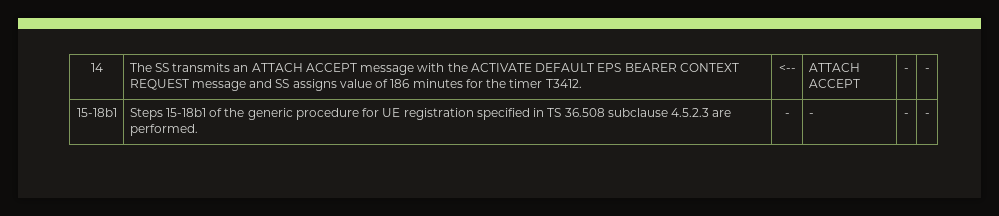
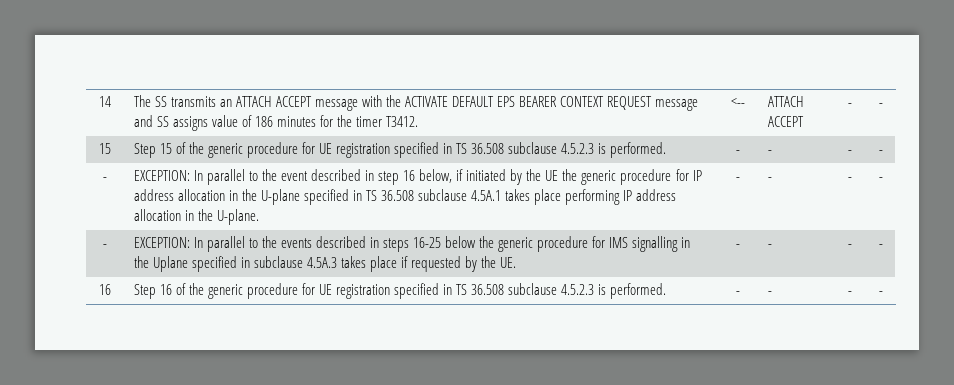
- 15-18b1 | Steps 15-18b1 of the generic procedure for UE registration specified in TS 36.508 subclause 4.5.2.3 are performed. | - | - | - | -
+ 15 | Step 15 of the generic procedure for UE registration specified in TS 36.508 subclause 4.5.2.3 is performed. | - | - | - | -
+ - | EXCEPTION: In parallel to the event described in step 16 below, if initiated by the UE the generic procedure for IP address allocation in the U-plane specified in TS 36.508 subclause 4.5A.1 takes place performing IP address allocation in the U-plane. | - | - | - | -
+ - | EXCEPTION: In parallel to the events described in steps 16-25 below the generic procedure for IMS signalling in the Uplane specified in subclause 4.5A.3 takes place if requested by the UE. | - | - | - | -
+ 16 | Step 16 of the generic procedure for UE registration specified in TS 36.508 subclause 4.5.2.3 is performed. | - | - | - | -

